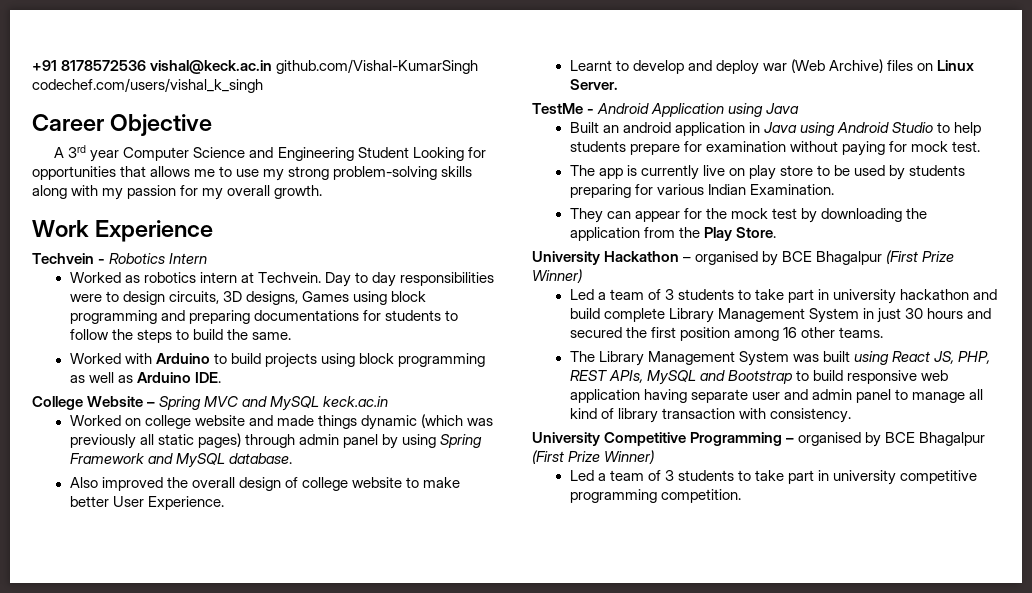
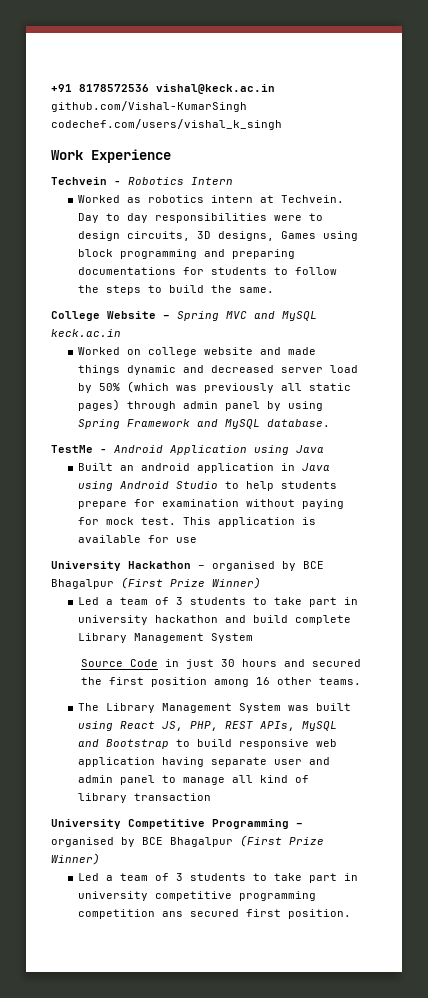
- Career Objective
- A 3rd year Computer Science and Engineering Student Looking for opportunities that allows me to use my strong problem-solving skills along with my passion for my overall growth.
- Worked with Arduino to build projects using block programming as well as Arduino IDE.
- Worked on college website and made things dynamic (which was previously all static pages) through admin panel by using Spring Framework and MySQL database.
+ Worked on college website and made things dynamic and decreased server load by 50% (which was previously all static pages) through admin panel by using Spring Framework and MySQL database.
- Also improved the overall design of college website to make better User Experience.
- Learnt to develop and deploy war (Web Archive) files on Linux Server.
- Built an android application in Java using Android Studio to help students prepare for examination without paying for mock test.
- The app is currently live on play store to be used by students preparing for various Indian Examination.
- They can appear for the mock test by downloading the application from the Play Store.
+ Built an android application in Java using Android Studio to help students prepare for examination without paying for mock test. This application is available for use
- Led a team of 3 students to take part in university hackathon and build complete Library Management System in just 30 hours and secured the first position among 16 other teams.
+ Led a team of 3 students to take part in university hackathon and build complete Library Management System
+ Source Code in just 30 hours and secured the first position among 16 other teams.
- The Library Management System was built using React JS, PHP, REST APIs, MySQL and Bootstrap to build responsive web application having separate user and admin panel to manage all kind of library transaction with consistency.
+ The Library Management System was built using React JS, PHP, REST APIs, MySQL and Bootstrap to build responsive web application having separate user and admin panel to manage all kind of library transaction
- Led a team of 3 students to take part in university competitive programming competition.
+ Led a team of 3 students to take part in university competitive programming competition ans secured first position.

